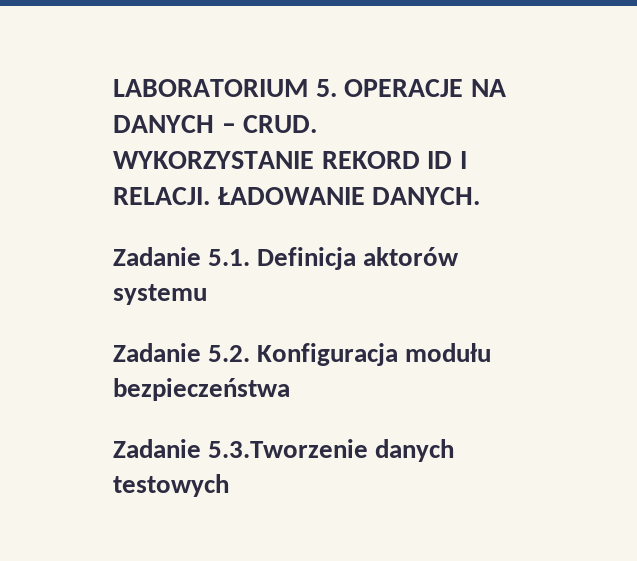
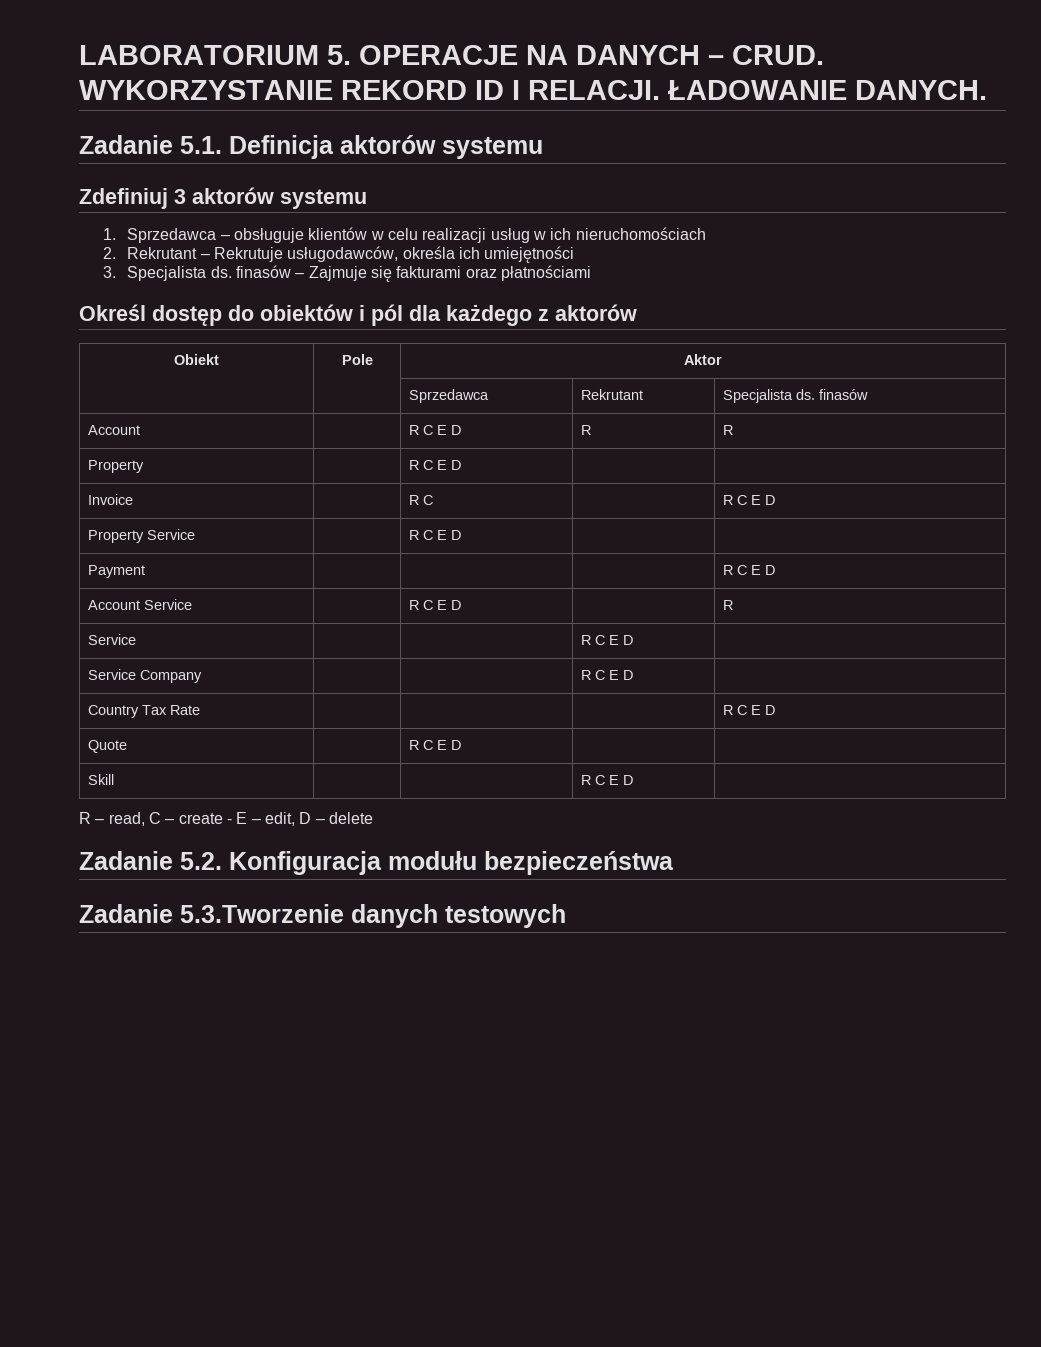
+ Zdefiniuj 3 aktorów systemu
+ 1. Sprzedawca – obsługuje klientów w celu realizacji usług w ich nieruchomościach
+ 2. Rekrutant – Rekrutuje usługodawców, określa ich umiejętności
+ 3. Specjalista ds. finasów – Zajmuje się fakturami oraz płatnościami
+ Określ dostęp do obiektów i pól dla każdego z aktorów
+ Obiekt | Pole | Aktor
+ | | Sprzedawca | Rekrutant | Specjalista ds. finasów
+ Account | | R C E D | R | R
+ Property | | R C E D | |
+ Invoice | | R C | | R C E D
+ Property Service | | R C E D | |
+ Payment | | | | R C E D
+ Account Service | | R C E D | | R
+ Service | | | R C E D |
+ Service Company | | | R C E D |
+ Country Tax Rate | | | | R C E D
+ Quote | | R C E D | |
+ Skill | | | R C E D |
+ R – read, C – create - E – edit, D – delete

